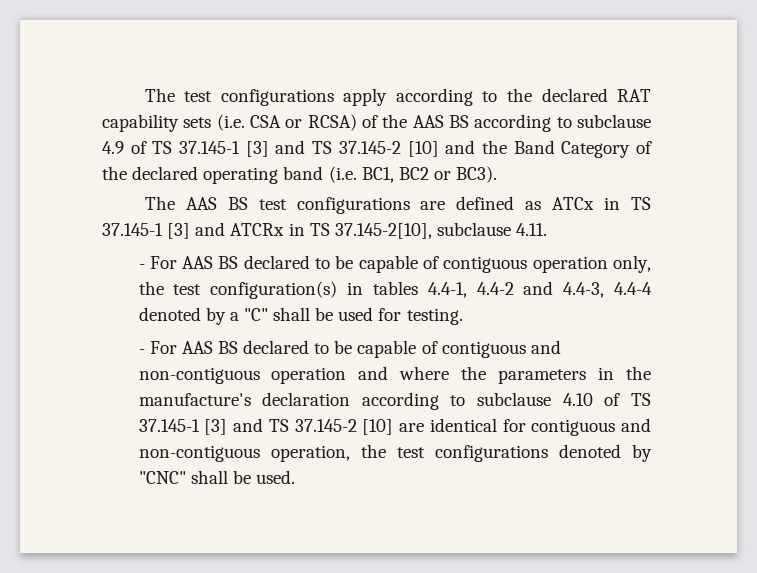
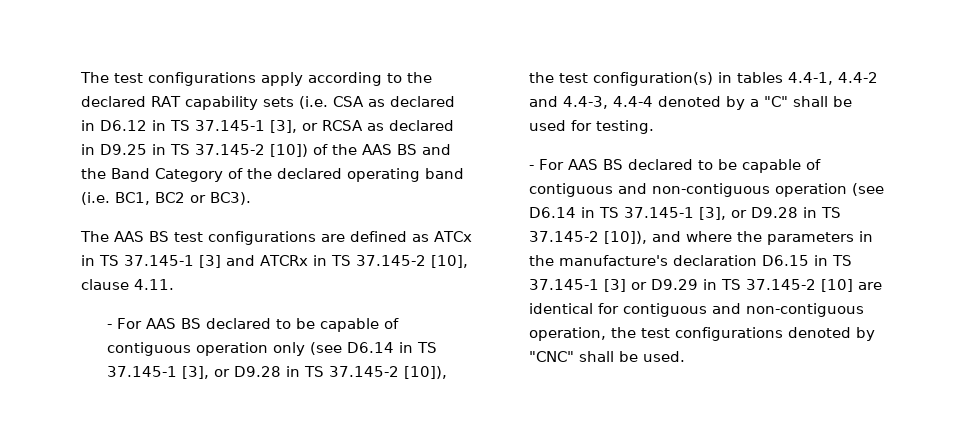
- The test configurations apply according to the declared RAT capability sets (i.e. CSA or RCSA) of the AAS BS according to subclause 4.9 of TS 37.145-1 [3] and TS 37.145-2 [10] and the Band Category of the declared operating band (i.e. BC1, BC2 or BC3).
+ The test configurations apply according to the declared RAT capability sets (i.e. CSA as declared in D6.12 in TS 37.145-1 [3], or RCSA as declared in D9.25 in TS 37.145-2 [10]) of the AAS BS and the Band Category of the declared operating band (i.e. BC1, BC2 or BC3).
- The AAS BS test configurations are defined as ATCx in TS 37.145-1 [3] and ATCRx in TS 37.145-2[10], subclause 4.11.
+ The AAS BS test configurations are defined as ATCx in TS 37.145-1 [3] and ATCRx in TS 37.145-2 [10], clause 4.11.
- - For AAS BS declared to be capable of contiguous operation only, the test configuration(s) in tables 4.4-1, 4.4-2 and 4.4-3, 4.4-4 denoted by a "C" shall be used for testing.
+ - For AAS BS declared to be capable of contiguous operation only (see D6.14 in TS 37.145-1 [3], or D9.28 in TS 37.145-2 [10]), the test configuration(s) in tables 4.4-1, 4.4-2 and 4.4-3, 4.4-4 denoted by a "C" shall be used for testing.
- - For AAS BS declared to be capable of contiguous and non-contiguous operation and where the parameters in the manufacture's declaration according to subclause 4.10 of TS 37.145-1 [3] and TS 37.145-2 [10] are identical for contiguous and non-contiguous operation, the test configurations denoted by "CNC" shall be used.
+ - For AAS BS declared to be capable of contiguous and non-contiguous operation (see D6.14 in TS 37.145-1 [3], or D9.28 in TS 37.145-2 [10]), and where the parameters in the manufacture's declaration D6.15 in TS 37.145-1 [3] or D9.29 in TS 37.145-2 [10] are identical for contiguous and non-contiguous operation, the test configurations denoted by "CNC" shall be used.

